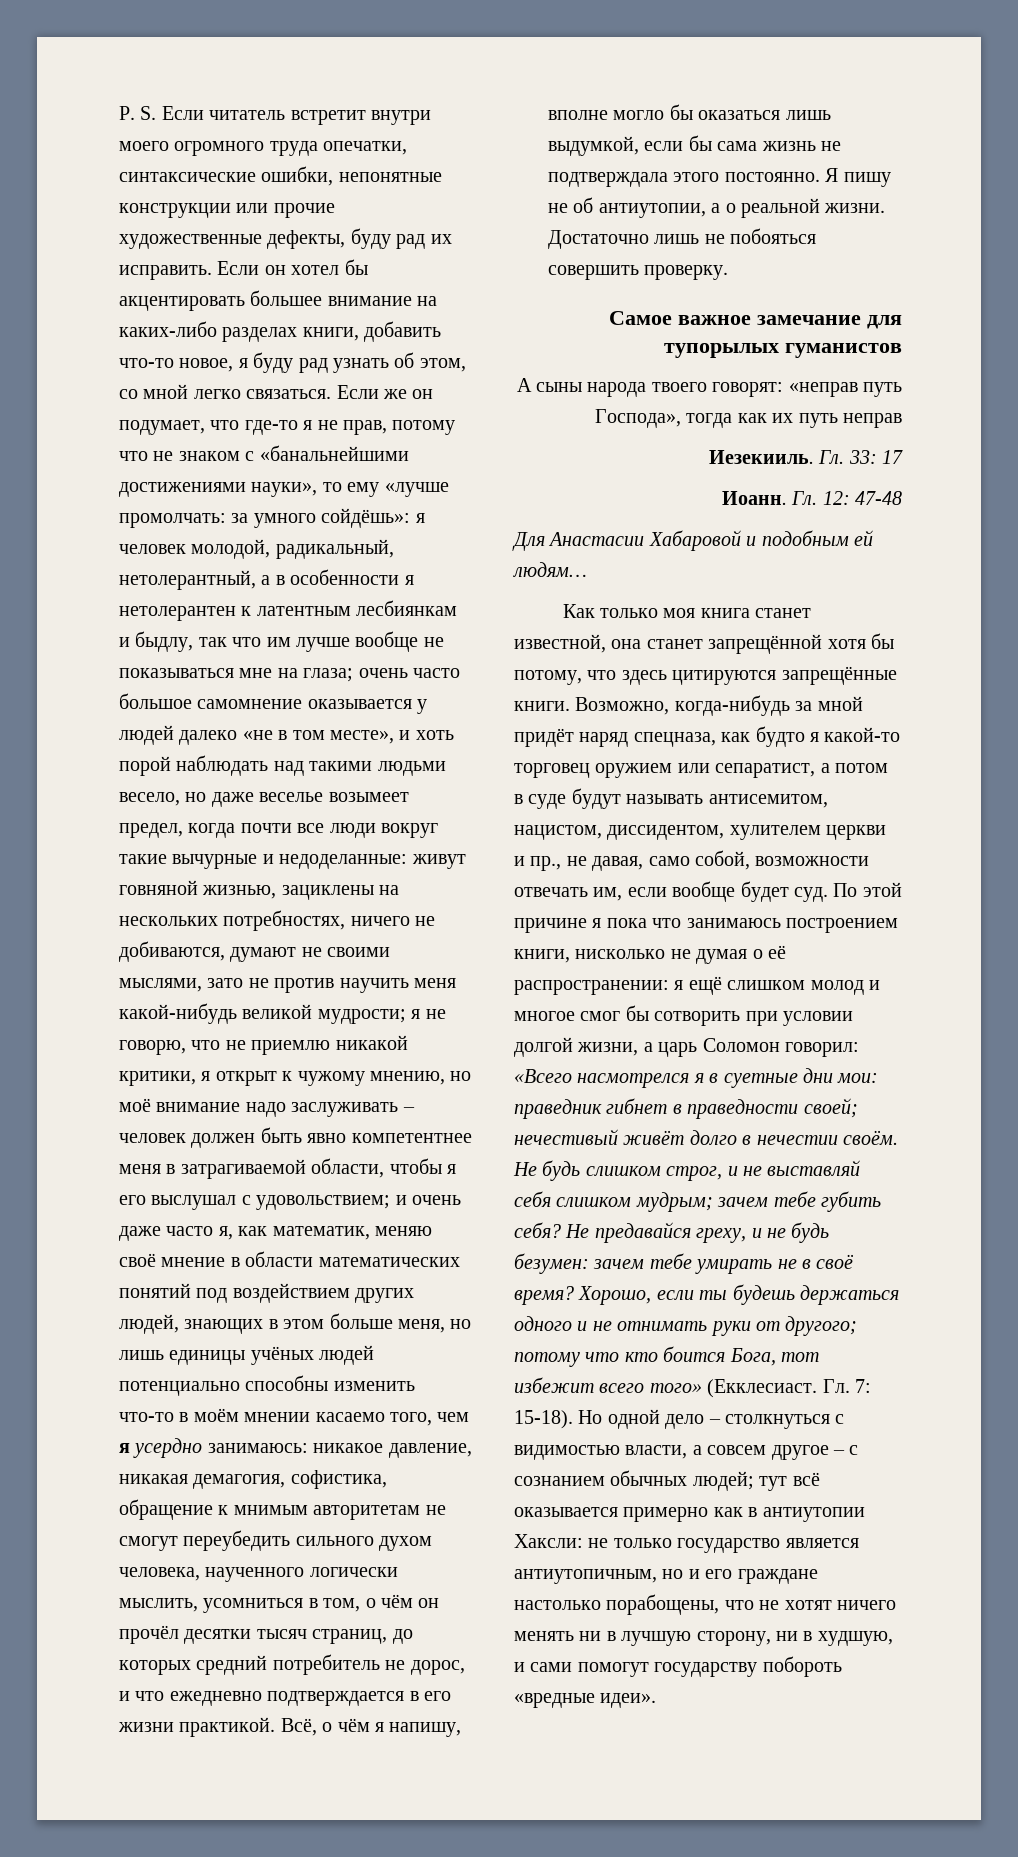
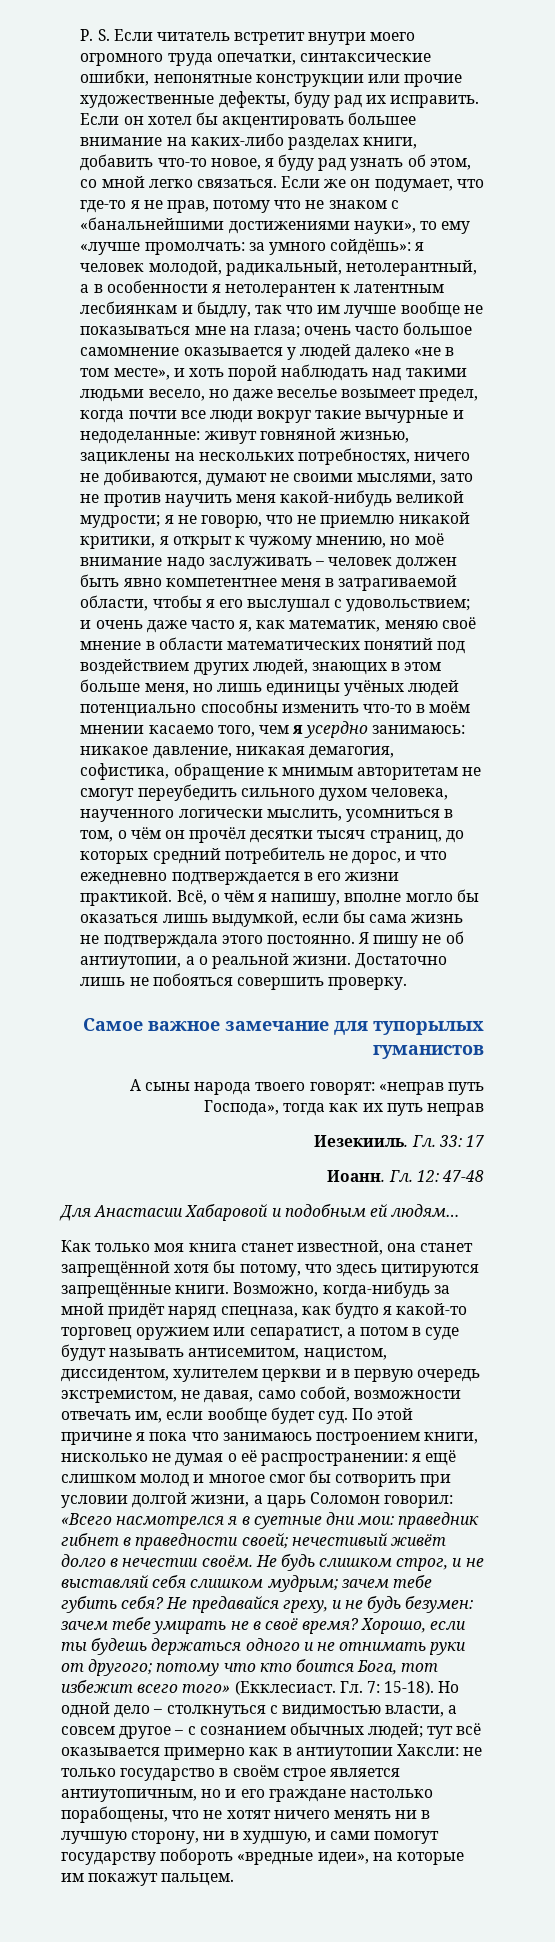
- Возможно, когда-нибудь за мной придёт наряд спецназа, как будто я какой-то торговец оружием или сепаратист, а потом в суде будут называть антисемитом, нацистом, диссидентом, хулителем церкви и пр., не давая, само собой, возможности отвечать им, если вообще будет суд.
+ Возможно, когда-нибудь за мной придёт наряд спецназа, как будто я какой-то торговец оружием или сепаратист, а потом в суде будут называть антисемитом, нацистом, диссидентом, хулителем церкви и в первую очередь экстремистом, не давая, само собой, возможности отвечать им, если вообще будет суд.
- Но одной дело – столкнуться с видимостью власти, а совсем другое – с сознанием обычных людей; тут всё оказывается примерно как в антиутопии Хаксли: не только государство является антиутопичным, но и его граждане настолько порабощены, что не хотят ничего менять ни в лучшую сторону, ни в худшую, и сами помогут государству побороть «вредные идеи».
+ Но одной дело – столкнуться с видимостью власти, а совсем другое – с сознанием обычных людей; тут всё оказывается примерно как в антиутопии Хаксли: не только государство в своём строе является антиутопичным, но и его граждане настолько порабощены, что не хотят ничего менять ни в лучшую сторону, ни в худшую, и сами помогут государству побороть «вредные идеи», на которые им покажут пальцем.

